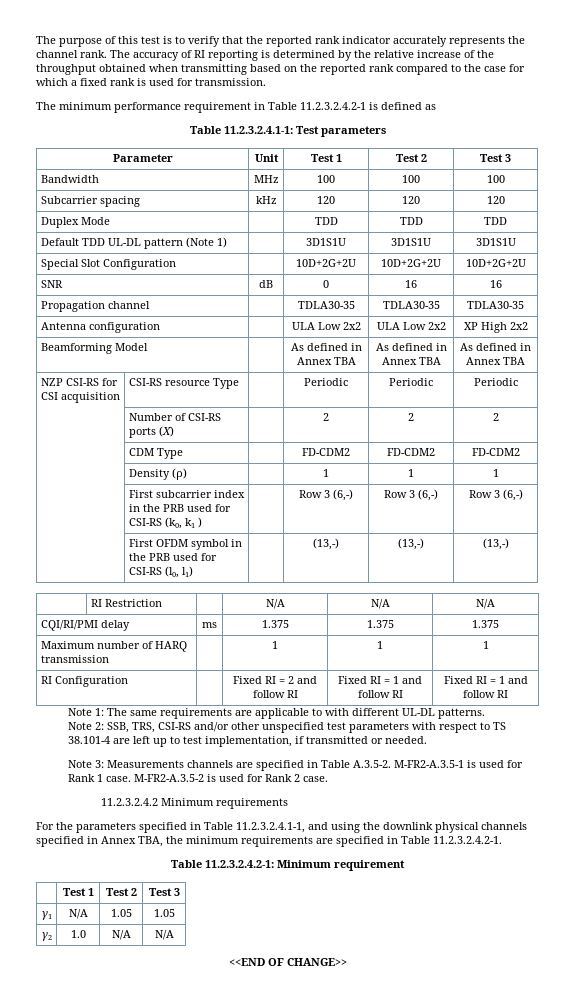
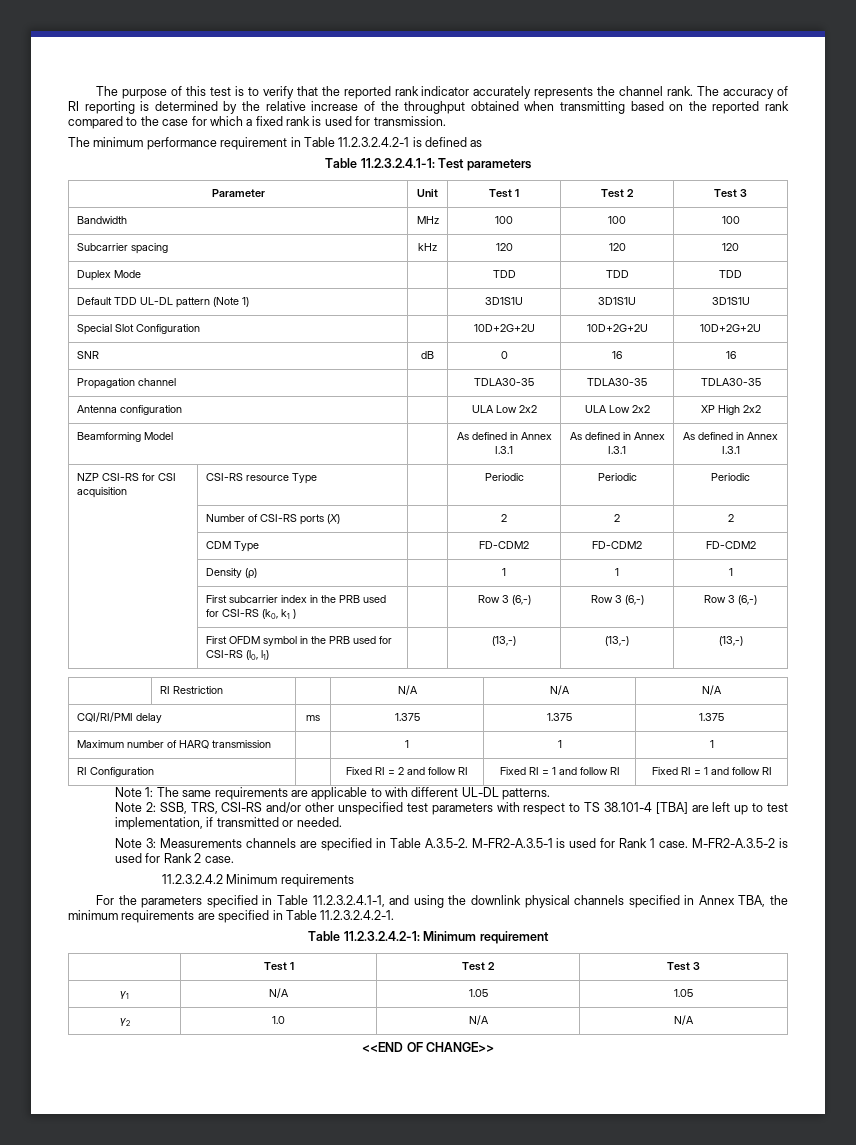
- Beamforming Model | | As defined in Annex TBA | As defined in Annex TBA | As defined in Annex TBA
+ Beamforming Model | | As defined in Annex I.3.1 | As defined in Annex I.3.1 | As defined in Annex I.3.1
- Note 2: SSB, TRS, CSI-RS and/or other unspecified test parameters with respect to TS 38.101-4 are left up to test implementation, if transmitted or needed.
+ Note 2: SSB, TRS, CSI-RS and/or other unspecified test parameters with respect to TS 38.101-4 [TBA] are left up to test implementation, if transmitted or needed.

